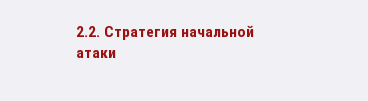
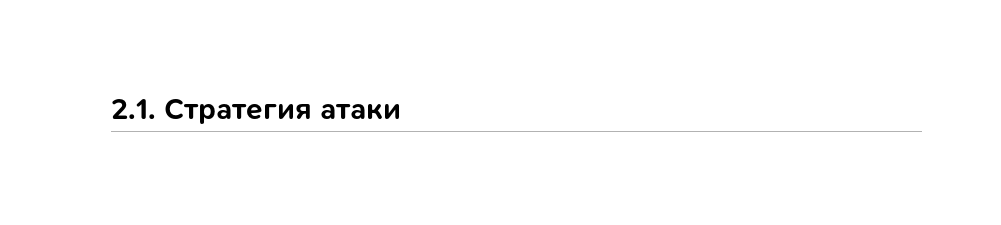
- 2.2. Стратегия начальной атаки
+ 2.1. Стратегия атаки

